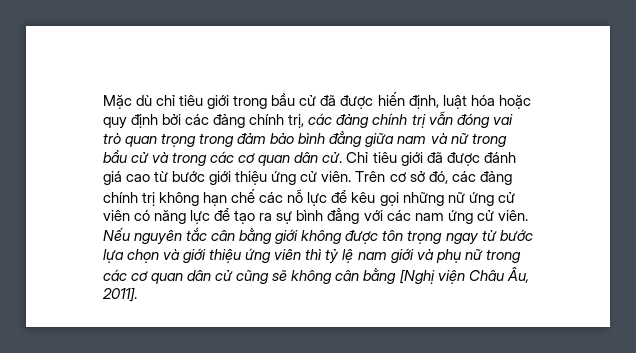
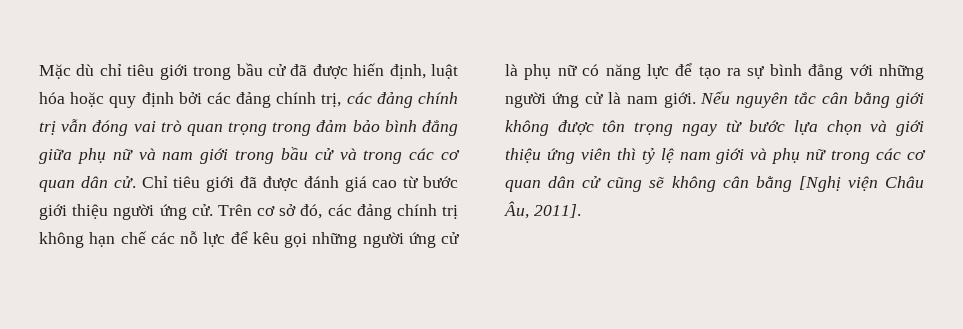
- Mặc dù chỉ tiêu giới trong bầu cử đã được hiến định, luật hóa hoặc quy định bởi các đảng chính trị, các đảng chính trị vẫn đóng vai trò quan trọng trong đảm bảo bình đẳng giữa nam và nữ trong bầu cử và trong các cơ quan dân cử.
+ Mặc dù chỉ tiêu giới trong bầu cử đã được hiến định, luật hóa hoặc quy định bởi các đảng chính trị, các đảng chính trị vẫn đóng vai trò quan trọng trong đảm bảo bình đẳng giữa phụ nữ và nam giới trong bầu cử và trong các cơ quan dân cử.
- Chỉ tiêu giới đã được đánh giá cao từ bước giới thiệu ứng cử viên.
+ Chỉ tiêu giới đã được đánh giá cao từ bước giới thiệu người ứng cử.
- Trên cơ sở đó, các đảng chính trị không hạn chế các nỗ lực để kêu gọi những nữ ứng cử viên có năng lực để tạo ra sự bình đẳng với các nam ứng cử viên.
+ Trên cơ sở đó, các đảng chính trị không hạn chế các nỗ lực để kêu gọi những người ứng cử là phụ nữ có năng lực để tạo ra sự bình đẳng với những người ứng cử là nam giới.

